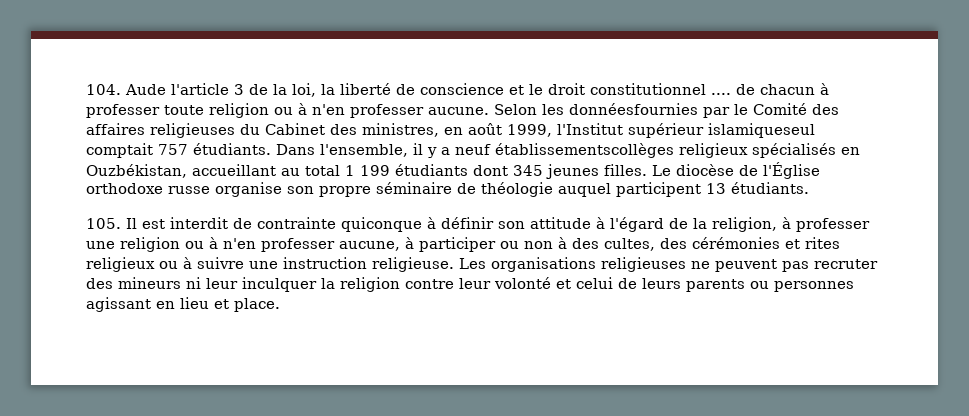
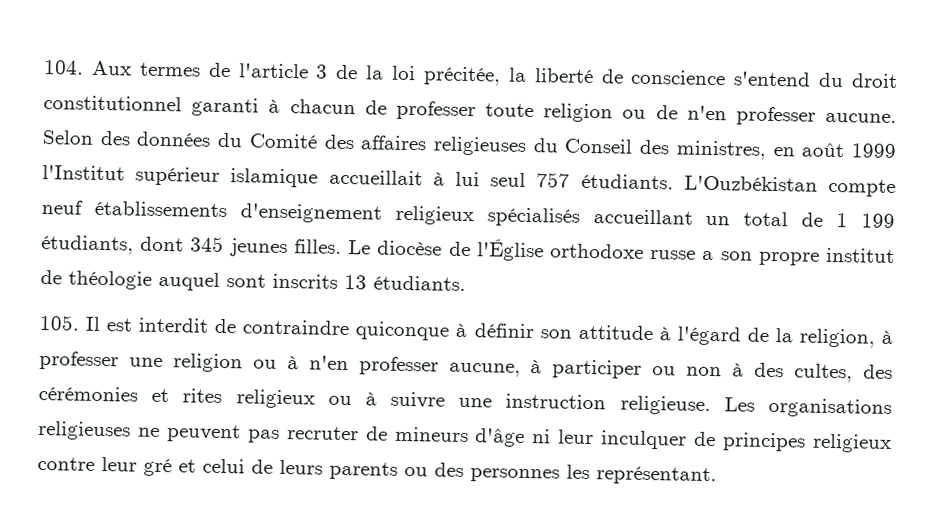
- 104. Aude l'article 3 de la loi, la liberté de conscience et le droit constitutionnel .... de chacun à professer toute religion ou à n'en professer aucune.
+ 104. Aux termes de l'article 3 de la loi précitée, la liberté de conscience s'entend du droit constitutionnel garanti à chacun de professer toute religion ou de n'en professer aucune.
- Selon les donnéesfournies par le Comité des affaires religieuses du Cabinet des ministres, en août 1999, l'Institut supérieur islamiqueseul comptait 757 étudiants. Dans l'ensemble, il y a neuf établissementscollèges religieux spécialisés en Ouzbékistan, accueillant au total 1 199 étudiants dont 345 jeunes filles.
+ Selon des données du Comité des affaires religieuses du Conseil des ministres, en août 1999 l'Institut supérieur islamique accueillait à lui seul 757 étudiants. L'Ouzbékistan compte neuf établissements d'enseignement religieux spécialisés accueillant un total de 1 199 étudiants, dont 345 jeunes filles.
- Le diocèse de l'Église orthodoxe russe organise son propre séminaire de théologie auquel participent 13 étudiants.
+ Le diocèse de l'Église orthodoxe russe a son propre institut de théologie auquel sont inscrits 13 étudiants.
- 105. Il est interdit de contrainte quiconque à définir son attitude à l'égard de la religion, à professer une religion ou à n'en professer aucune, à participer ou non à des cultes, des cérémonies et rites religieux ou à suivre une instruction religieuse.
+ 105. Il est interdit de contraindre quiconque à définir son attitude à l'égard de la religion, à professer une religion ou à n'en professer aucune, à participer ou non à des cultes, des cérémonies et rites religieux ou à suivre une instruction religieuse.
- Les organisations religieuses ne peuvent pas recruter des mineurs ni leur inculquer la religion contre leur volonté et celui de leurs parents ou personnes agissant en lieu et place.
+ Les organisations religieuses ne peuvent pas recruter de mineurs d'âge ni leur inculquer de principes religieux contre leur gré et celui de leurs parents ou des personnes les représentant.

